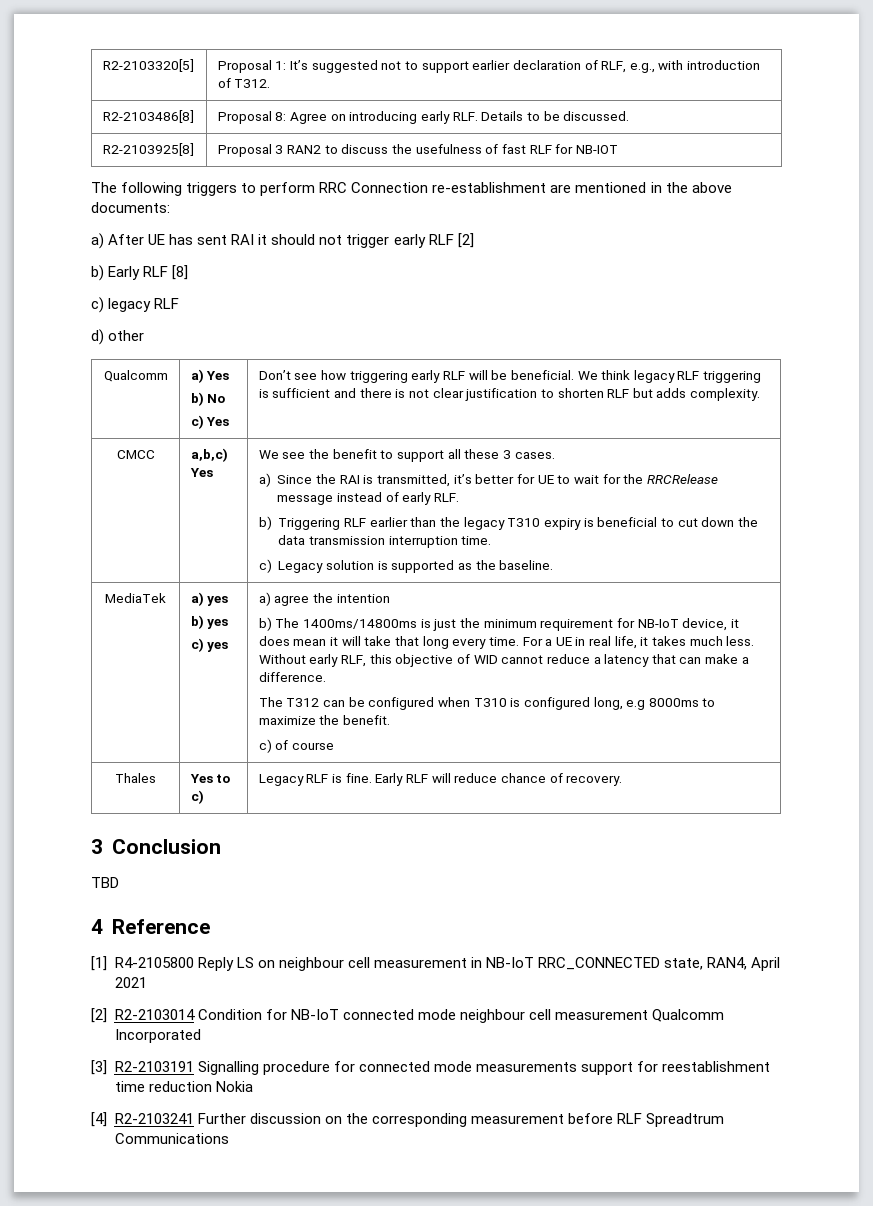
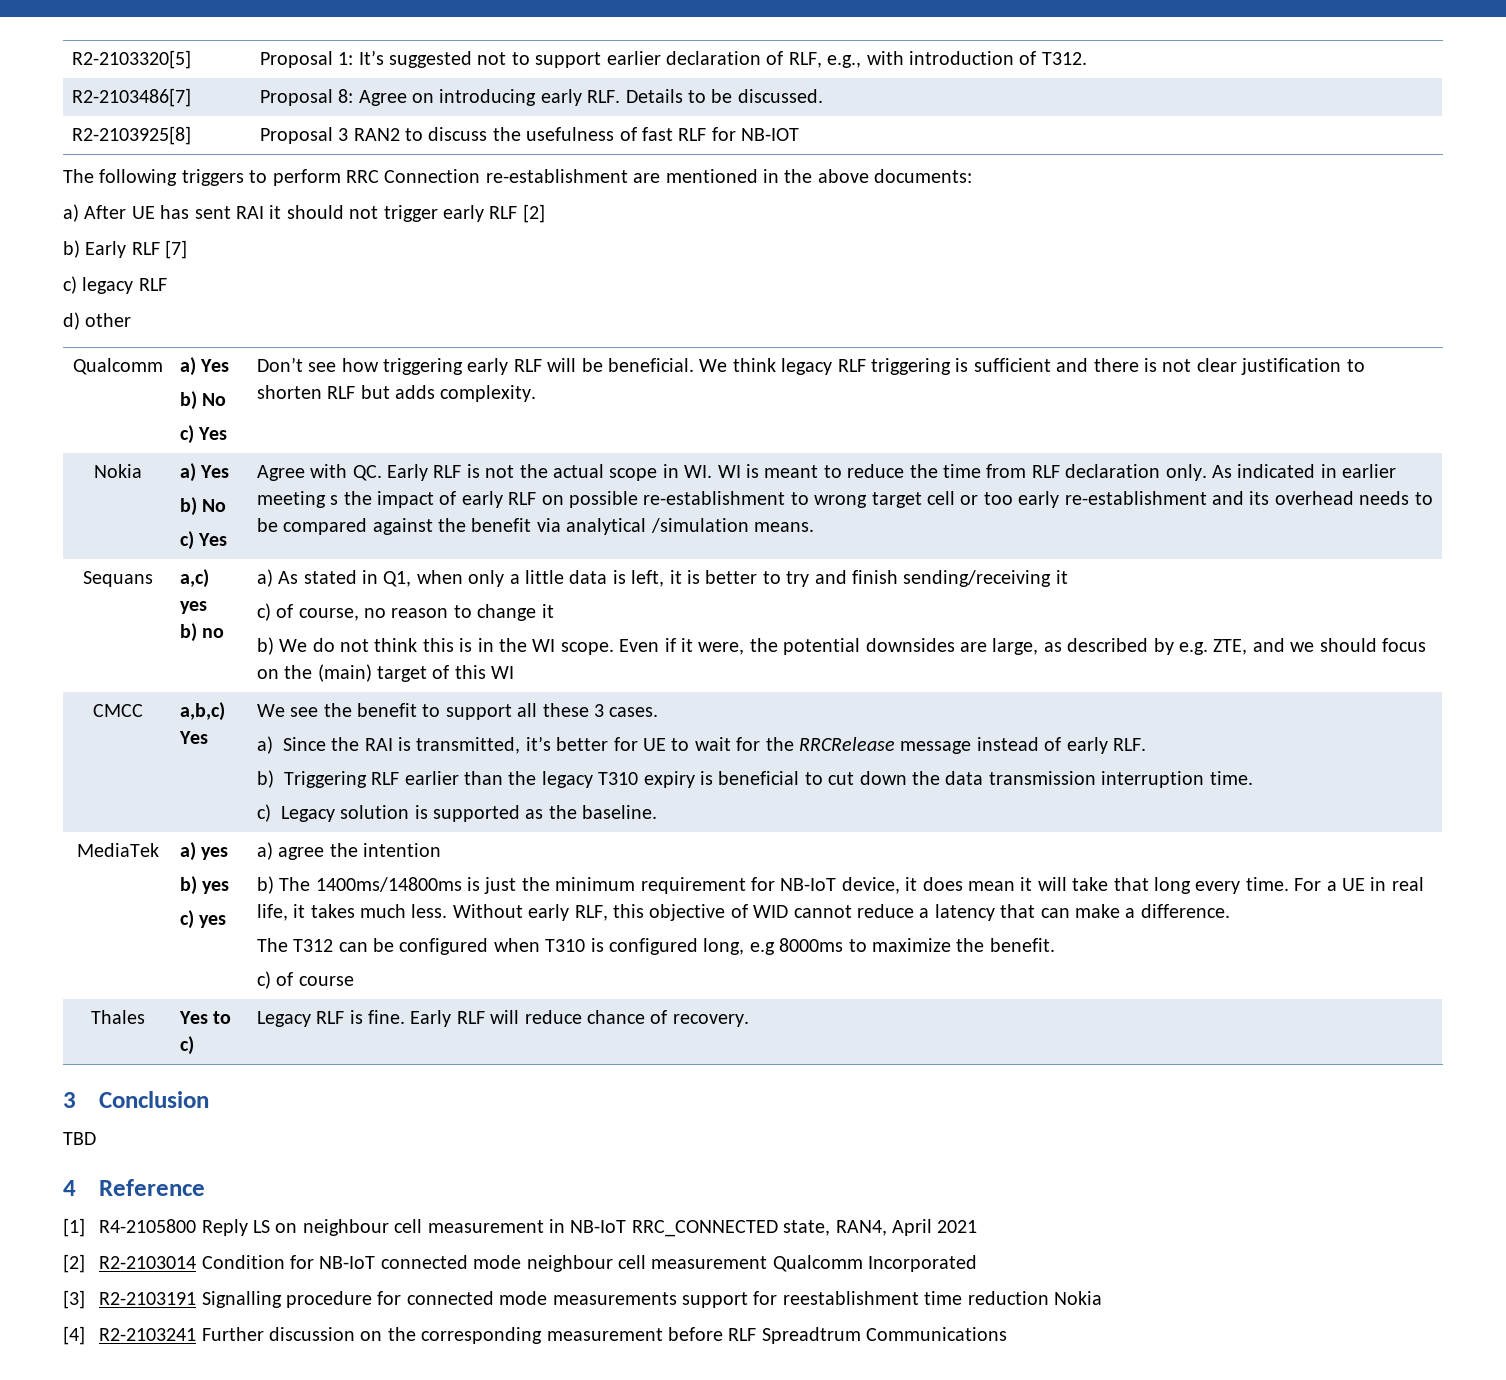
- R2-2103486[8] | Proposal 8: Agree on introducing early RLF. Details to be discussed.
+ R2-2103486[7] | Proposal 8: Agree on introducing early RLF. Details to be discussed.
- b) Early RLF [8]
+ b) Early RLF [7]
+ Nokia | a) Yes
+ b) No
+ c) Yes | Agree with QC. Early RLF is not the actual scope in WI. WI is meant to reduce the time from RLF declaration only. As indicated in earlier meeting s the impact of early RLF on possible re-establishment to wrong target cell or too early re-establishment and its overhead needs to be compared against the benefit via analytical /simulation means.
+ Sequans | a,c) yes
+ b) no | a) As stated in Q1, when only a little data is left, it is better to try and finish sending/receiving it
+ c) of course, no reason to change it
+ b) We do not think this is in the WI scope. Even if it were, the potential downsides are large, as described by e.g. ZTE, and we should focus on the (main) target of this WI

